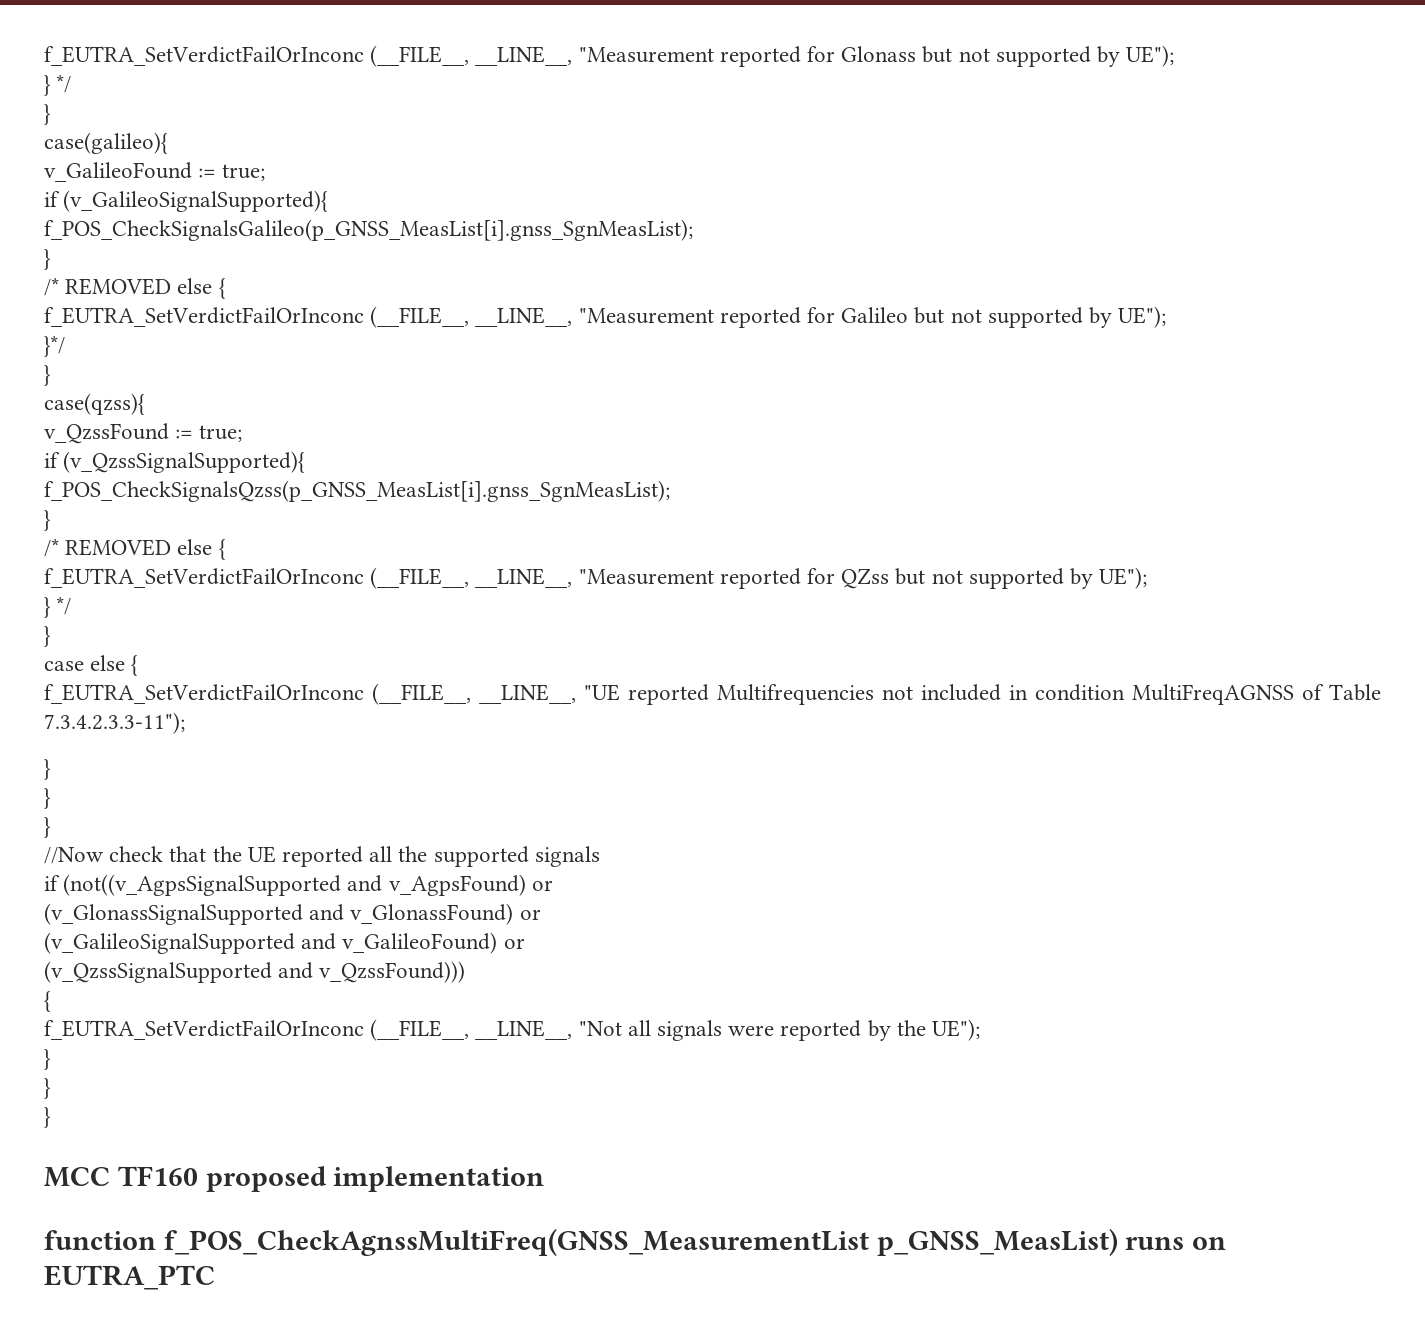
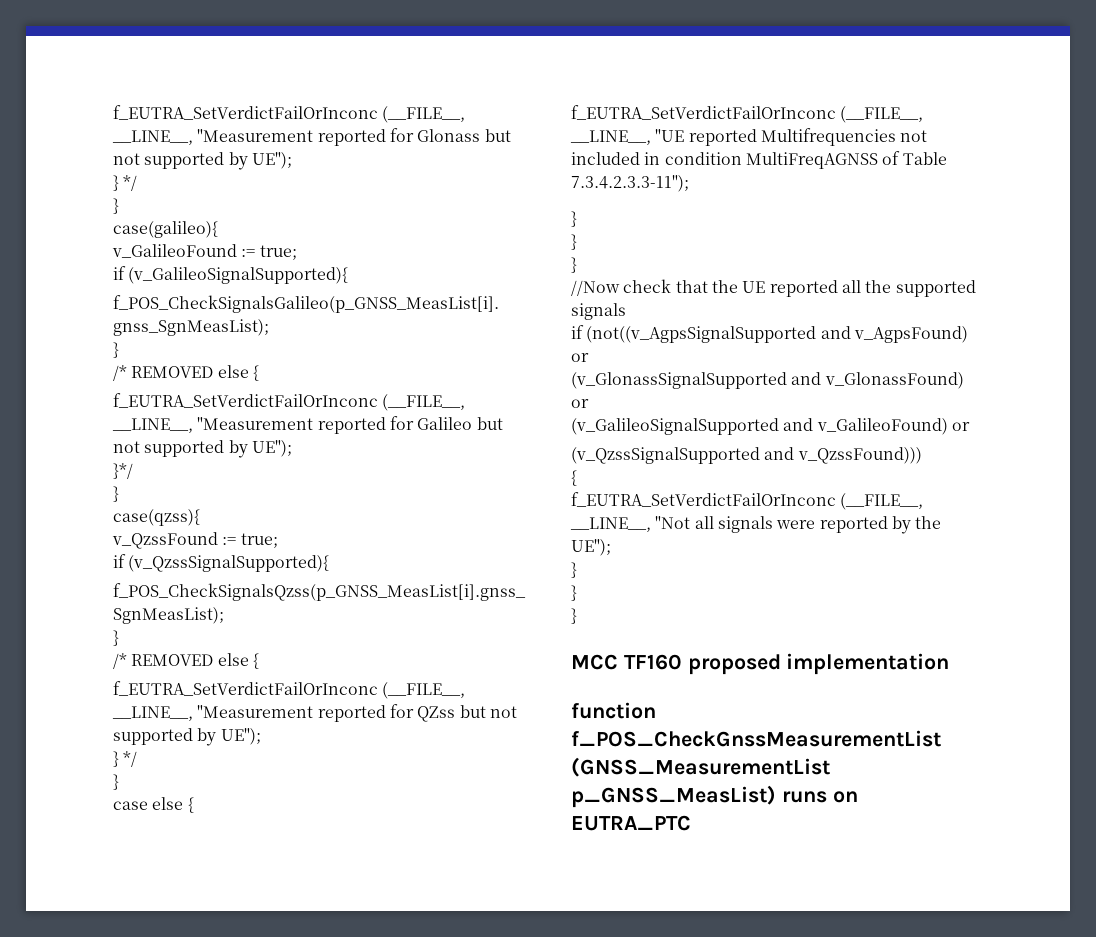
- function f_POS_CheckAgnssMultiFreq(GNSS_MeasurementList p_GNSS_MeasList) runs on EUTRA_PTC
+ function f_POS_CheckGnssMeasurementList (GNSS_MeasurementList p_GNSS_MeasList) runs on EUTRA_PTC

